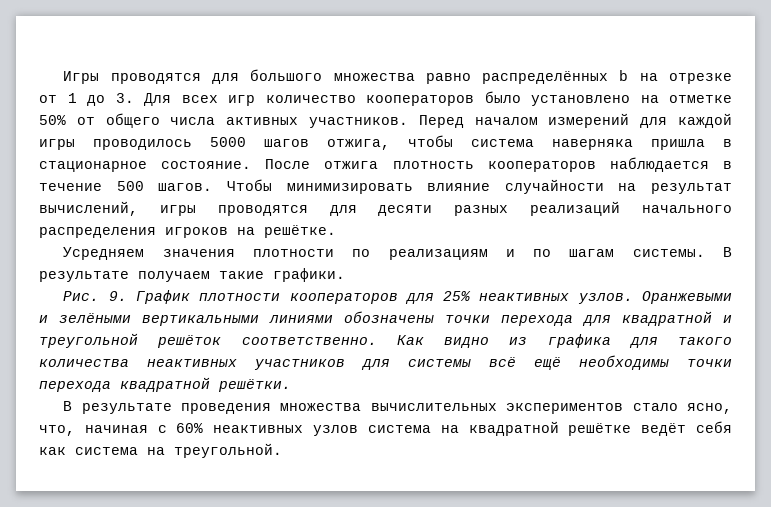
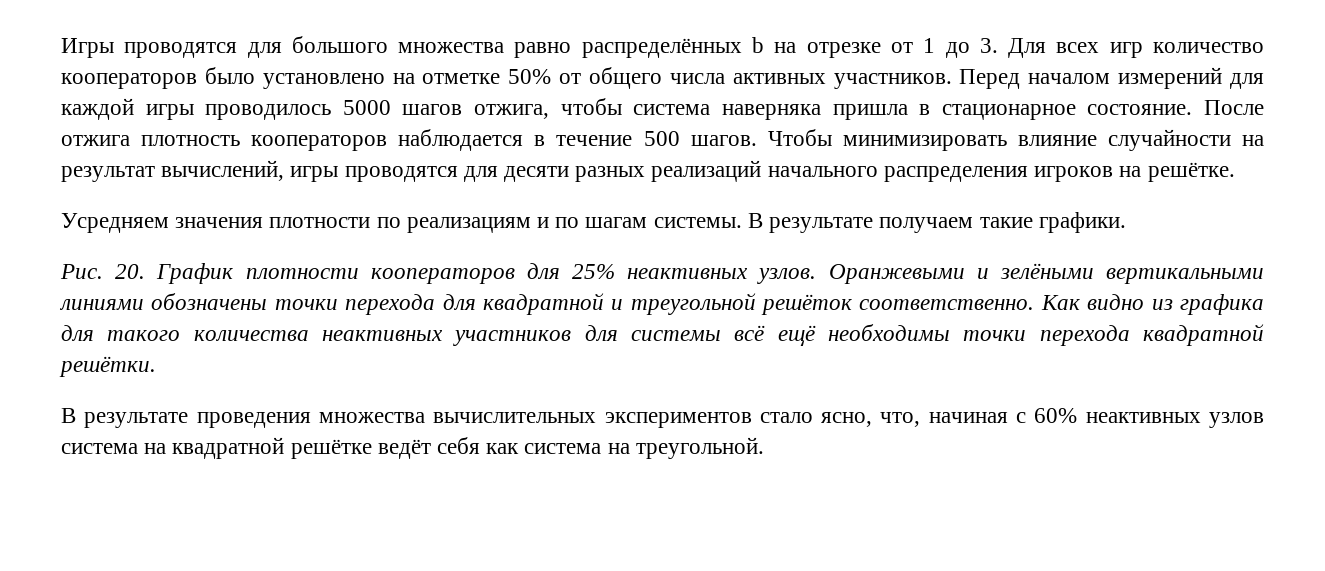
- Рис. 9. График плотности кооператоров для 25% неактивных узлов.
+ Рис. 20. График плотности кооператоров для 25% неактивных узлов.

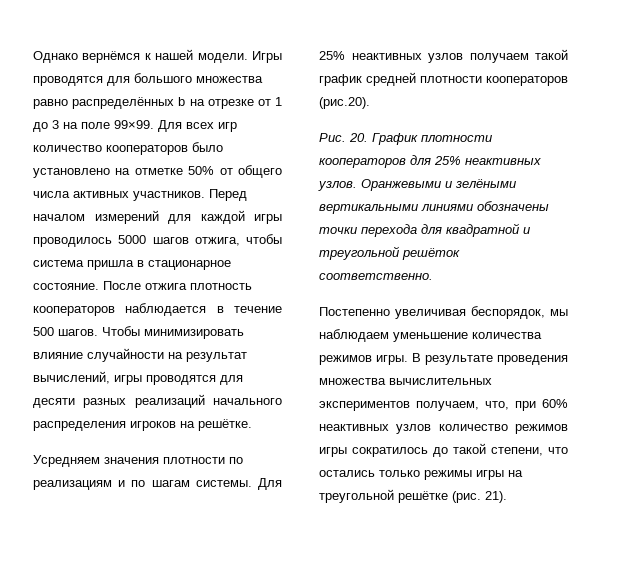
+ Однако вернёмся к нашей модели.
- Игры проводятся для большого множества равно распределённых b на отрезке от 1 до 3. Для всех игр количество кооператоров было установлено на отметке 50% от общего числа активных участников.
+ Игры проводятся для большого множества равно распределённых b на отрезке от 1 до 3 на поле 99×99. Для всех игр количество кооператоров было установлено на отметке 50% от общего числа активных участников.
- Перед началом измерений для каждой игры проводилось 5000 шагов отжига, чтобы система наверняка пришла в стационарное состояние.
+ Перед началом измерений для каждой игры проводилось 5000 шагов отжига, чтобы система пришла в стационарное состояние.
- В результате получаем такие графики.
+ Для 25% неактивных узлов получаем такой график средней плотности кооператоров (рис.20).
- Оранжевыми и зелёными вертикальными линиями обозначены точки перехода для квадратной и треугольной решёток соответственно. Как видно из графика для такого количества неактивных участников для системы всё ещё необходимы точки перехода квадратной решётки.
- В результате проведения множества вычислительных экспериментов стало ясно, что, начиная с 60% неактивных узлов система на квадратной решётке ведёт себя как система на треугольной.
+ Оранжевыми и зелёными вертикальными линиями обозначены точки перехода для квадратной и треугольной решёток соответственно.
+ Постепенно увеличивая беспорядок, мы наблюдаем уменьшение количества режимов игры. В результате проведения множества вычислительных экспериментов получаем, что, при 60% неактивных узлов количество режимов игры сократилось до такой степени, что остались только режимы игры на треугольной решётке (рис. 21).

